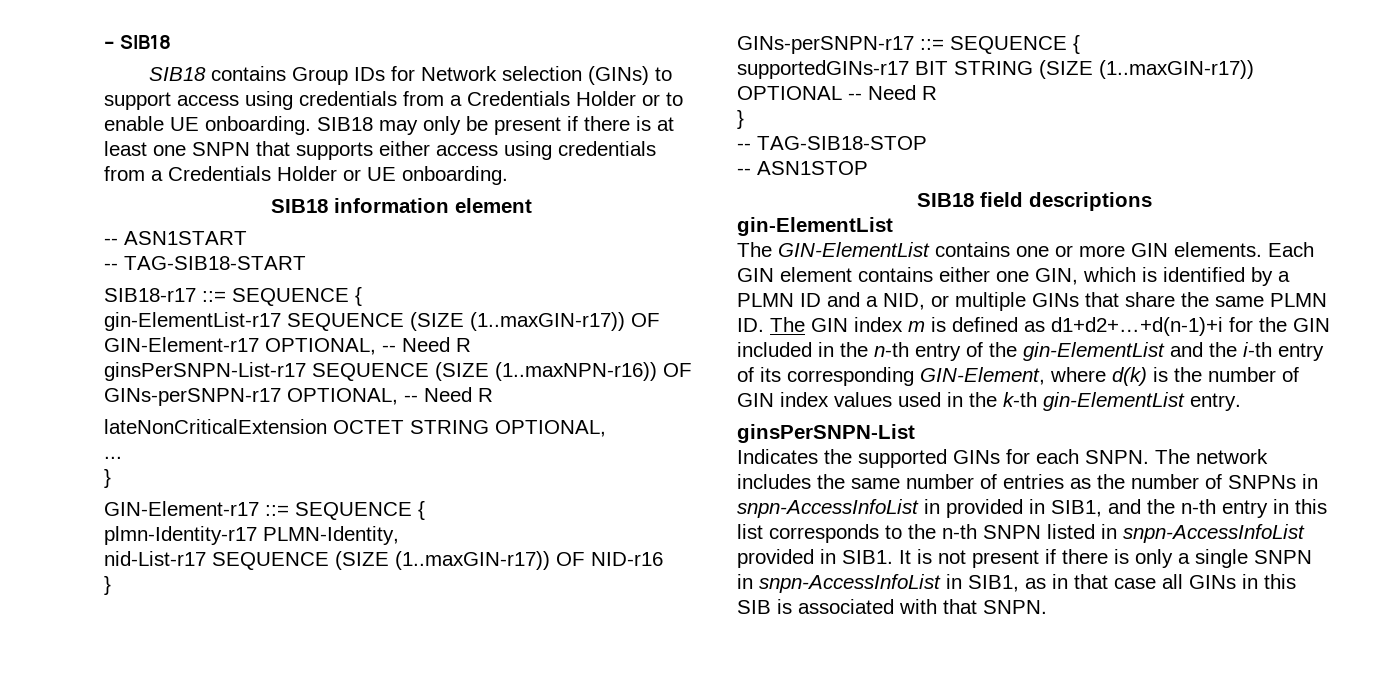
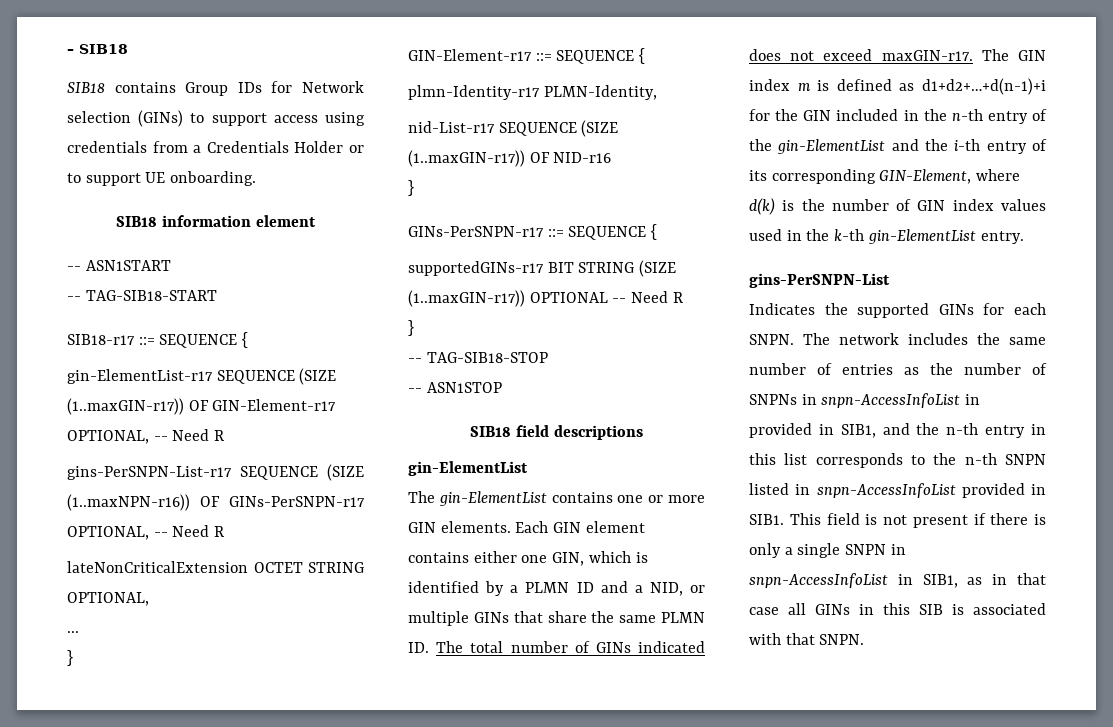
- SIB18 contains Group IDs for Network selection (GINs) to support access using credentials from a Credentials Holder or to enable UE onboarding. SIB18 may only be present if there is at least one SNPN that supports either access using credentials from a Credentials Holder or UE onboarding.
+ SIB18 contains Group IDs for Network selection (GINs) to support access using credentials from a Credentials Holder or to support UE onboarding.
- ginsPerSNPN-List-r17 SEQUENCE (SIZE (1..maxNPN-r16)) OF GINs-perSNPN-r17 OPTIONAL, -- Need R
+ gins-PerSNPN-List-r17 SEQUENCE (SIZE (1..maxNPN-r16)) OF GINs-PerSNPN-r17 OPTIONAL, -- Need R
- GINs-perSNPN-r17 ::= SEQUENCE {
+ GINs-PerSNPN-r17 ::= SEQUENCE {
- The GIN-ElementList contains one or more GIN elements.
+ The gin-ElementList contains one or more GIN elements.
- Each GIN element contains either one GIN, which is identified by a PLMN ID and a NID, or multiple GINs that share the same PLMN ID. The GIN index m is defined as d1+d2+…+d(n-1)+i for the GIN included in the n-th entry of the gin-ElementList and the i-th entry of its corresponding GIN-Element, where d(k) is the number of GIN index values used in the k-th gin-ElementList entry.
+ Each GIN element contains either one GIN, which is identified by a PLMN ID and a NID, or multiple GINs that share the same PLMN ID. The total number of GINs indicated does not exceed maxGIN-r17. The GIN index m is defined as d1+d2+…+d(n-1)+i for the GIN included in the n-th entry of the gin-ElementList and the i-th entry of its corresponding GIN-Element, where d(k) is the number of GIN index values used in the k-th gin-ElementList entry.
- ginsPerSNPN-List
+ gins-PerSNPN-List
- It is not present if there is only a single SNPN in snpn-AccessInfoList in SIB1, as in that case all GINs in this SIB is associated with that SNPN.
+ This field is not present if there is only a single SNPN in snpn-AccessInfoList in SIB1, as in that case all GINs in this SIB is associated with that SNPN.

